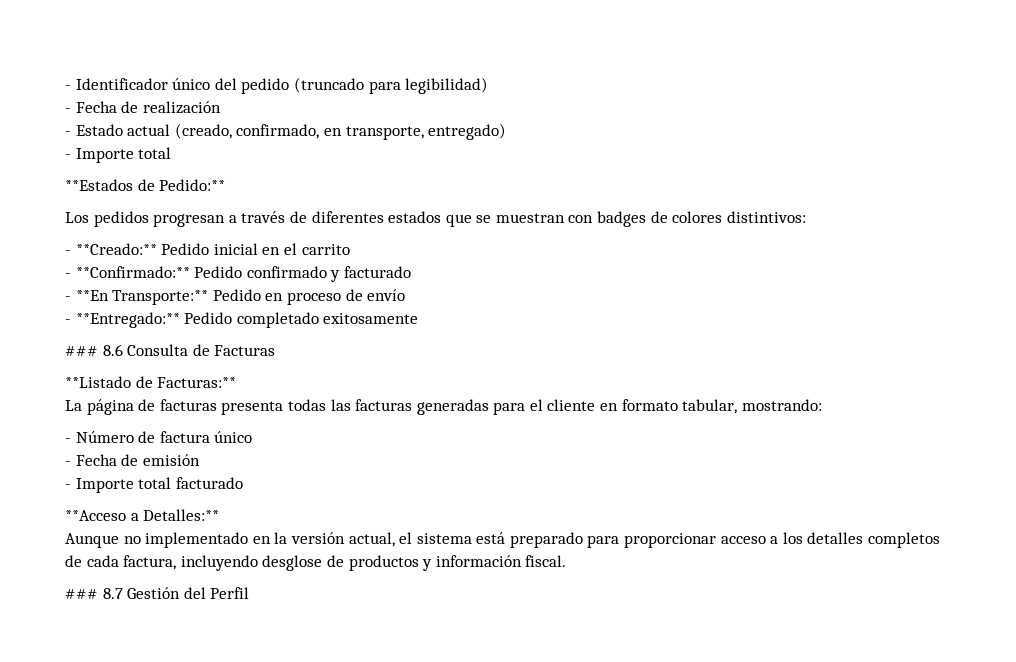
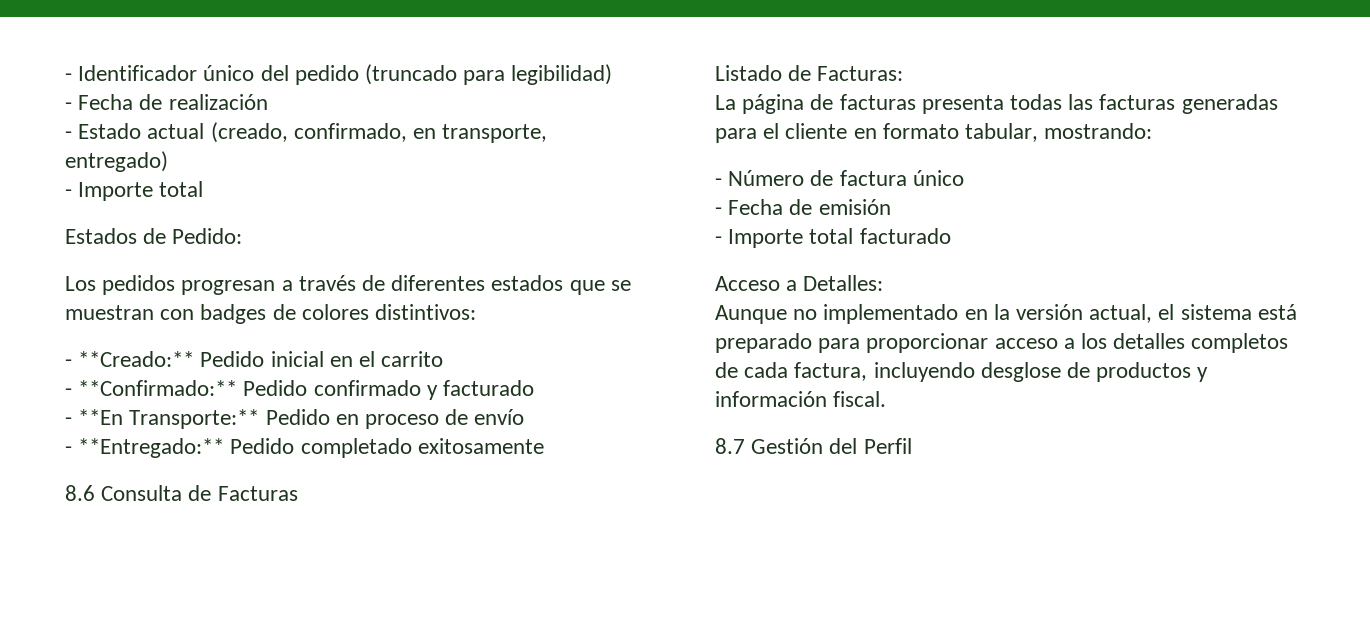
- **Estados de Pedido:**
+ Estados de Pedido:
- ### 8.6 Consulta de Facturas
+ 8.6 Consulta de Facturas
- **Listado de Facturas:**
+ Listado de Facturas:
- **Acceso a Detalles:**
+ Acceso a Detalles:
- ### 8.7 Gestión del Perfil
+ 8.7 Gestión del Perfil

